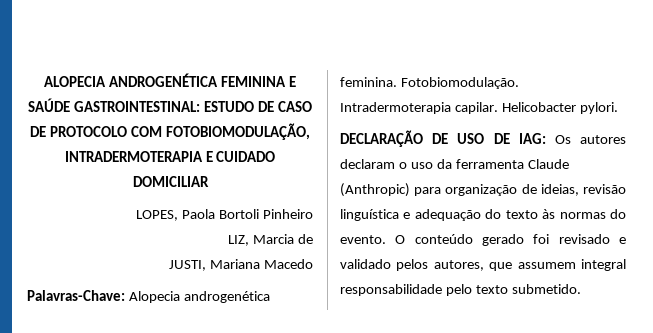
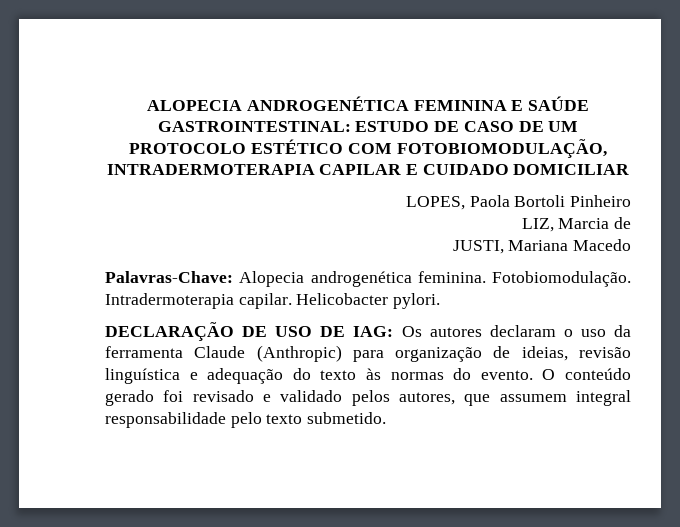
- ALOPECIA ANDROGENÉTICA FEMININA E SAÚDE GASTROINTESTINAL: ESTUDO DE CASO DE PROTOCOLO COM FOTOBIOMODULAÇÃO, INTRADERMOTERAPIA E CUIDADO DOMICILIAR
+ ALOPECIA ANDROGENÉTICA FEMININA E SAÚDE GASTROINTESTINAL: ESTUDO DE CASO DE UM PROTOCOLO ESTÉTICO COM FOTOBIOMODULAÇÃO, INTRADERMOTERAPIA CAPILAR E CUIDADO DOMICILIAR

